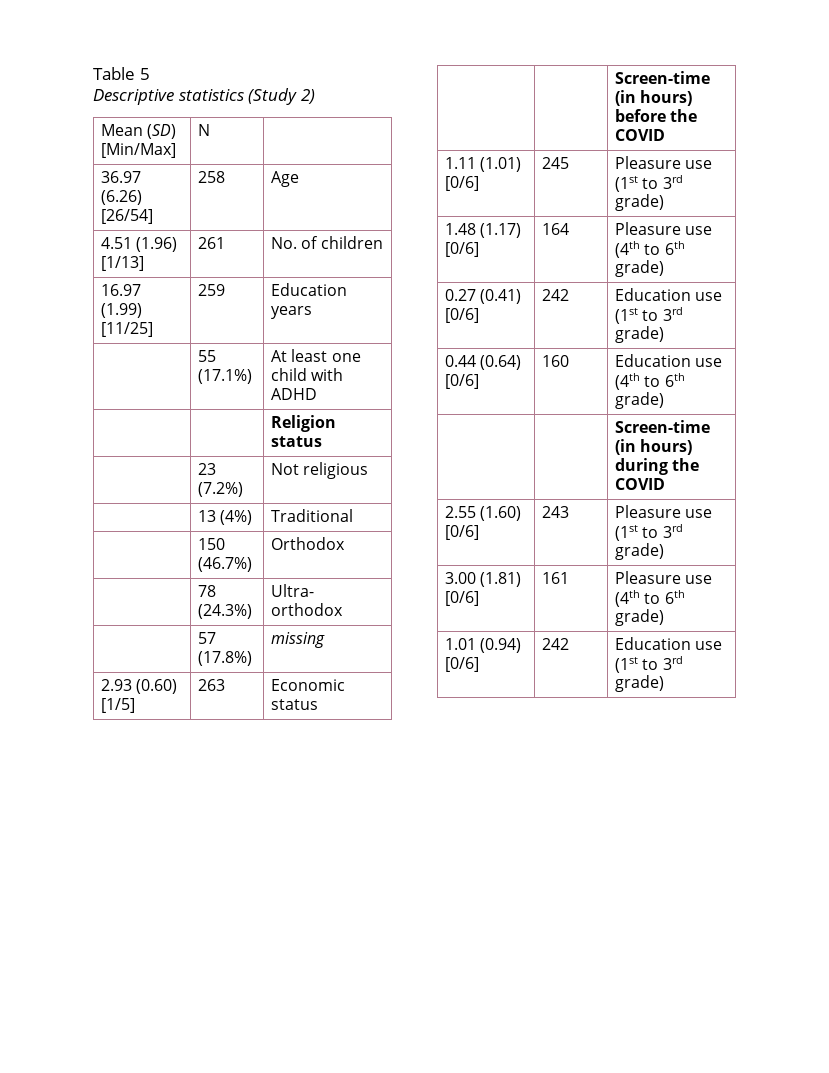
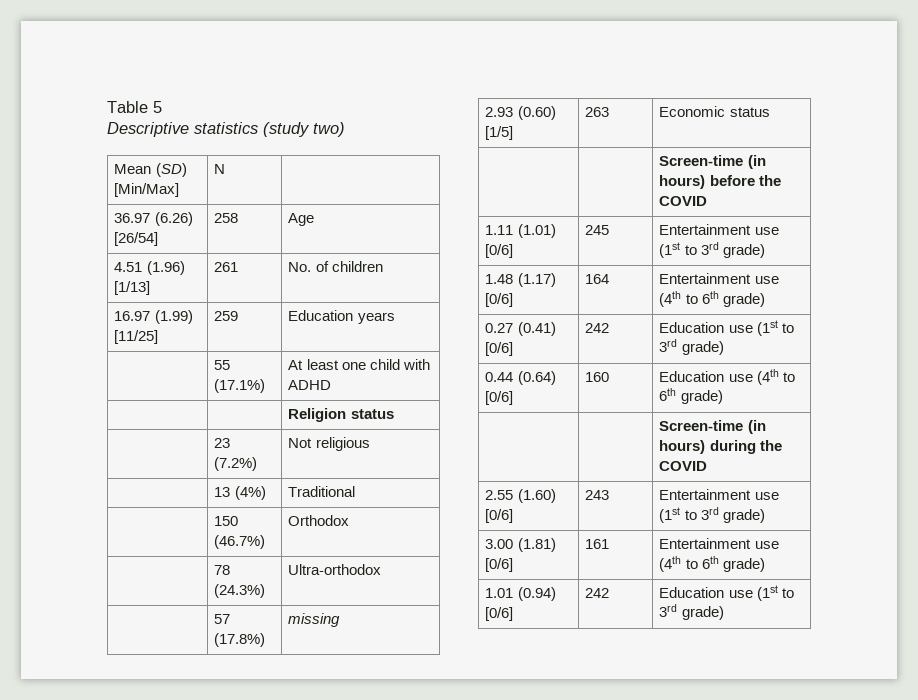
- Descriptive statistics (Study 2)
+ Descriptive statistics (study two)
- | 78 (24.3%) | Ultra- orthodox
+ | 78 (24.3%) | Ultra-orthodox
- 1.11 (1.01) [0/6] | 245 | Pleasure use (1st to 3rd grade)
+ 1.11 (1.01) [0/6] | 245 | Entertainment use (1st to 3rd grade)
- 1.48 (1.17) [0/6] | 164 | Pleasure use (4th to 6th grade)
+ 1.48 (1.17) [0/6] | 164 | Entertainment use (4th to 6th grade)
- 2.55 (1.60) [0/6] | 243 | Pleasure use (1st to 3rd grade)
+ 2.55 (1.60) [0/6] | 243 | Entertainment use (1st to 3rd grade)
- 3.00 (1.81) [0/6] | 161 | Pleasure use (4th to 6th grade)
+ 3.00 (1.81) [0/6] | 161 | Entertainment use (4th to 6th grade)

